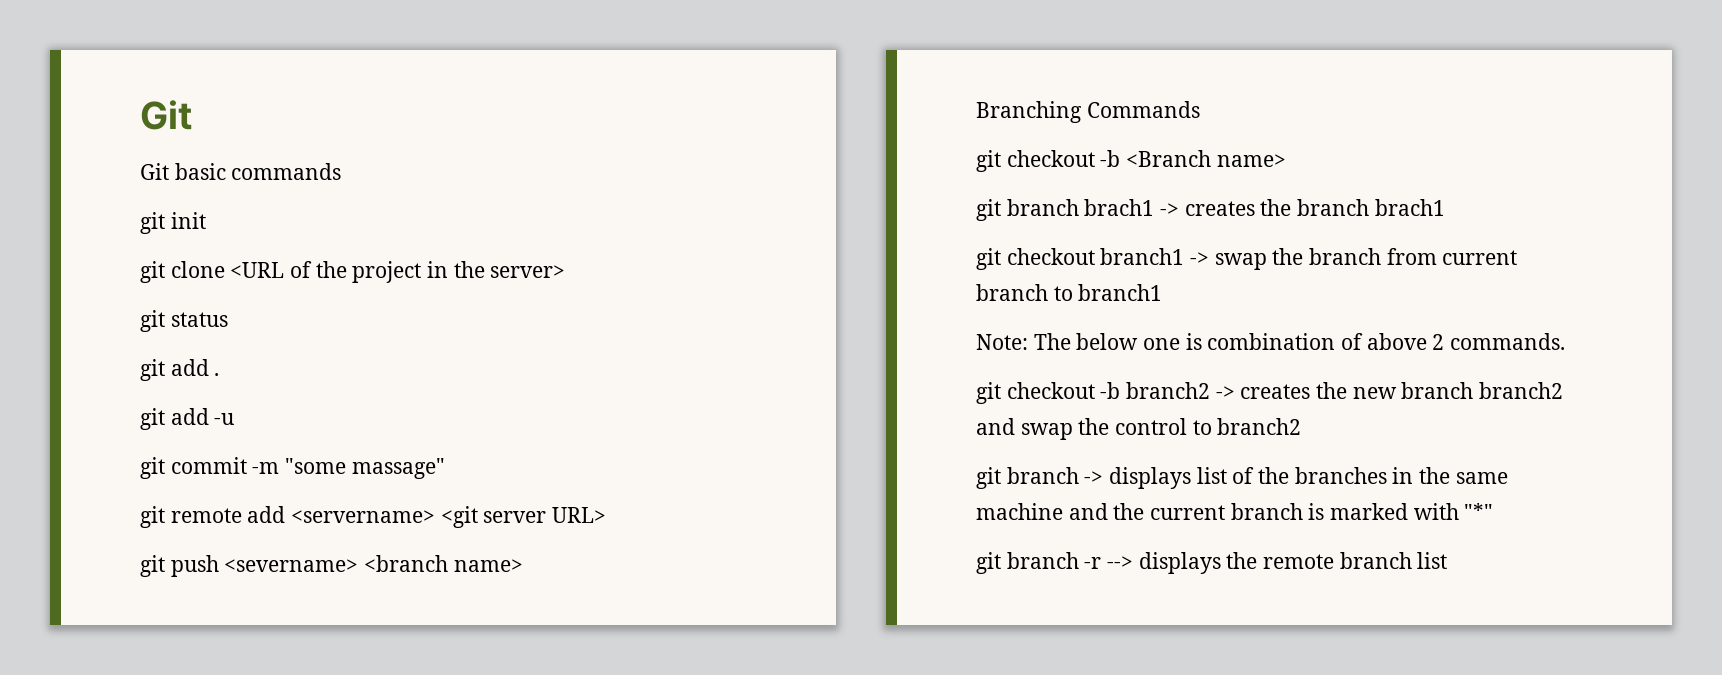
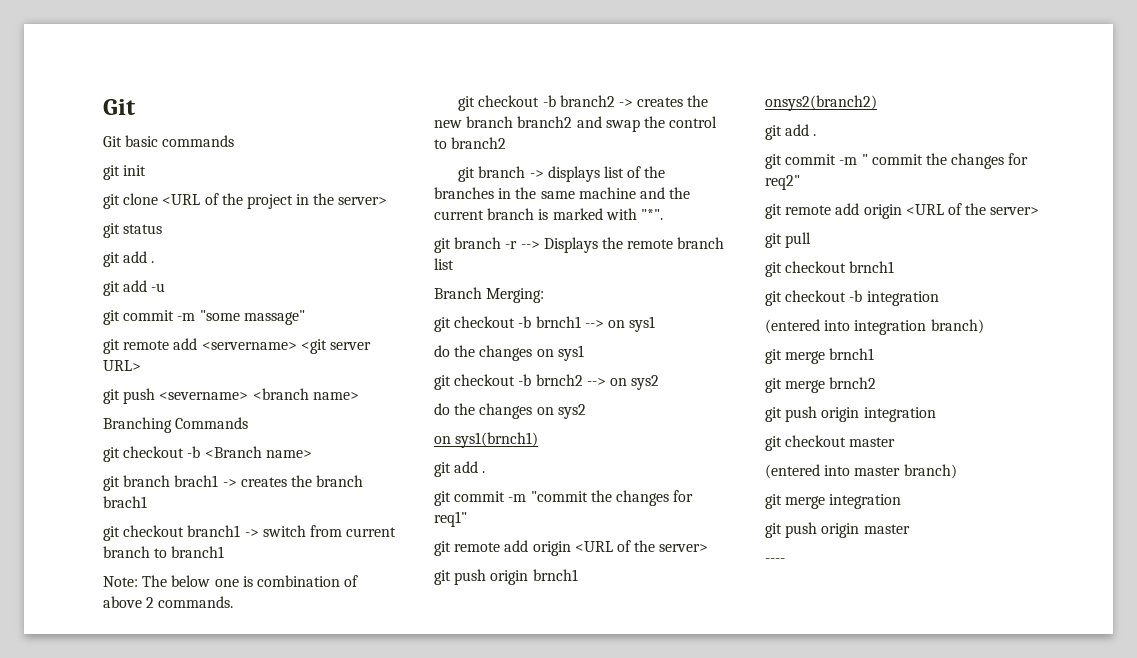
- git checkout branch1 -> swap the branch from current branch to branch1
+ git checkout branch1 -> switch from current branch to branch1
- git branch -> displays list of the branches in the same machine and the current branch is marked with "*"
+ git branch -> displays list of the branches in the same machine and the current branch is marked with "*".
- git branch -r --> displays the remote branch list
+ git branch -r --> Displays the remote branch list
+ Branch Merging:
+ git checkout -b brnch1 --> on sys1
+ do the changes on sys1
+ git checkout -b brnch2 --> on sys2
+ do the changes on sys2
+ on sys1(brnch1)
+ git add .
+ git commit -m "commit the changes for req1"
+ git remote add origin <URL of the server>
+ git push origin brnch1
+ onsys2(branch2)
+ git add .
+ git commit -m " commit the changes for req2"
+ git remote add origin <URL of the server>
+ git pull
+ git checkout brnch1
+ git checkout -b integration
+ (entered into integration branch)
+ git merge brnch1
+ git merge brnch2
+ git push origin integration
+ git checkout master
+ (entered into master branch)
+ git merge integration
+ git push origin master
+ ----

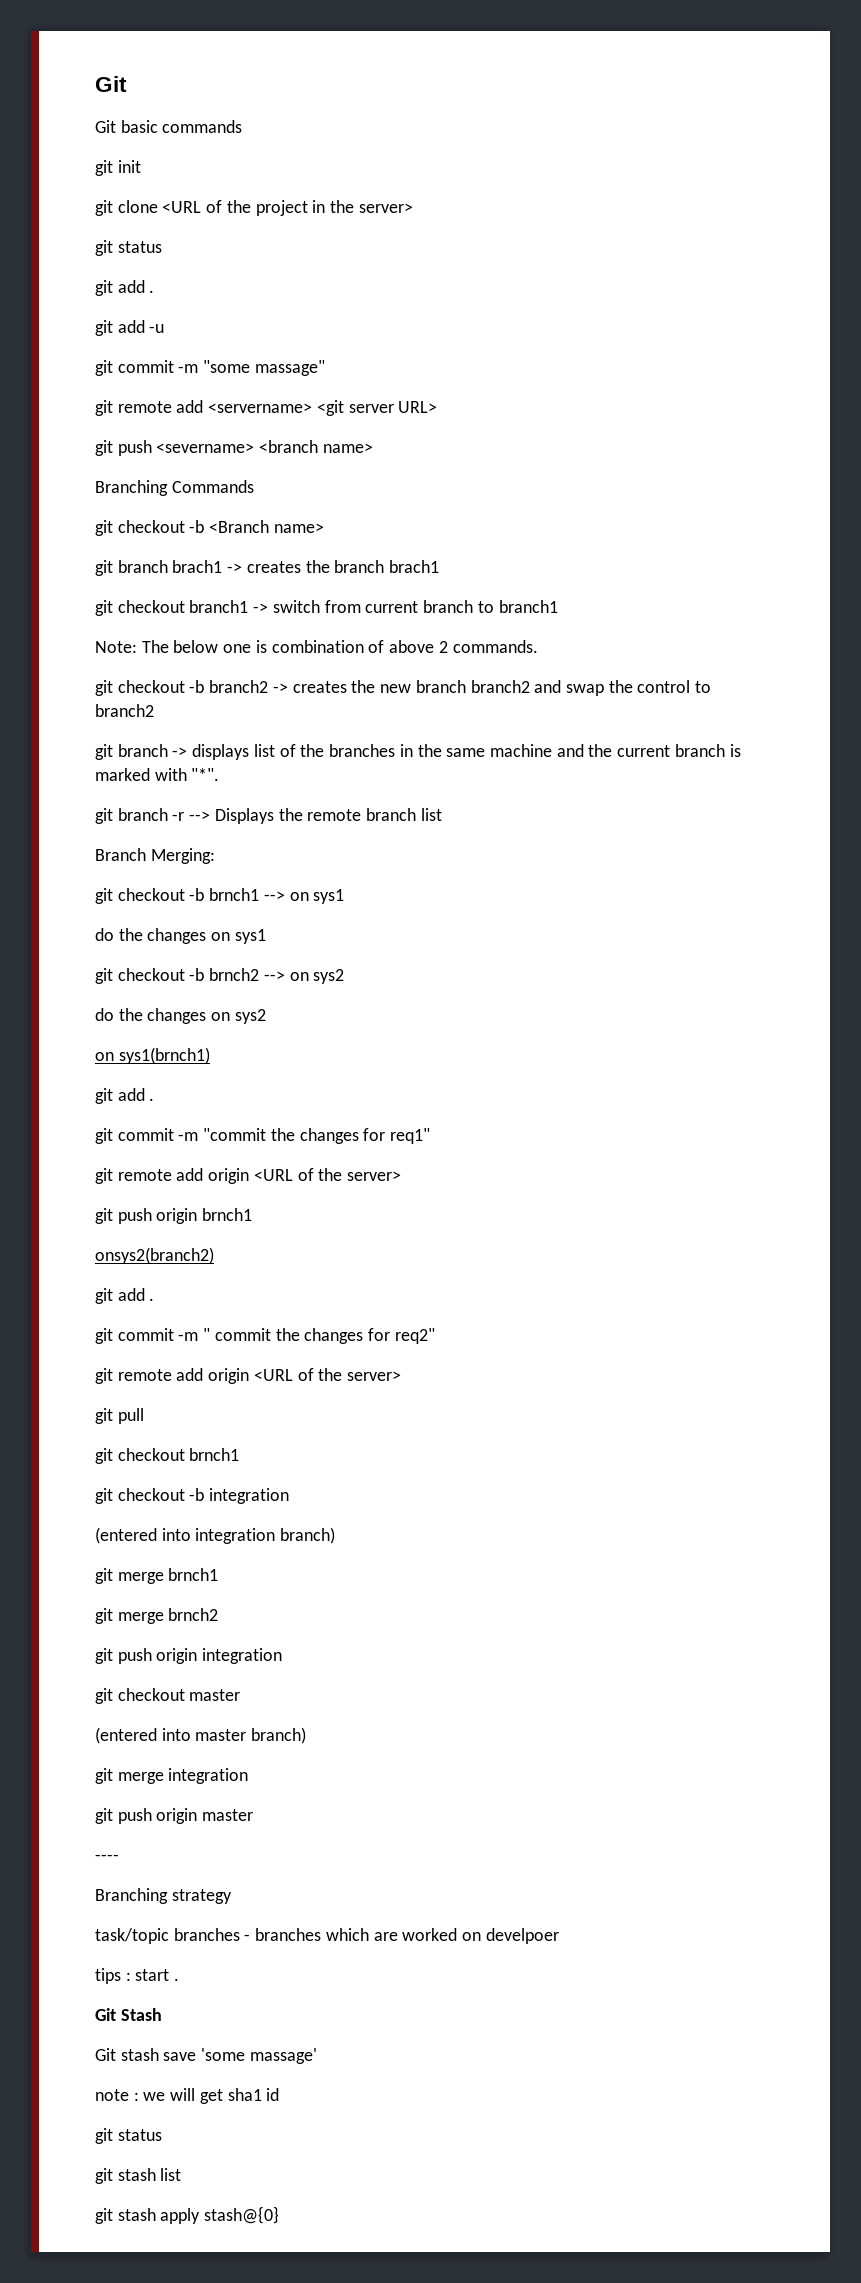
+ Branching strategy
+ task/topic branches - branches which are worked on develpoer
+ tips : start .
+ Git Stash
+ Git stash save 'some massage'
+ note : we will get sha1 id
+ git status
+ git stash list
+ git stash apply stash@{0}

